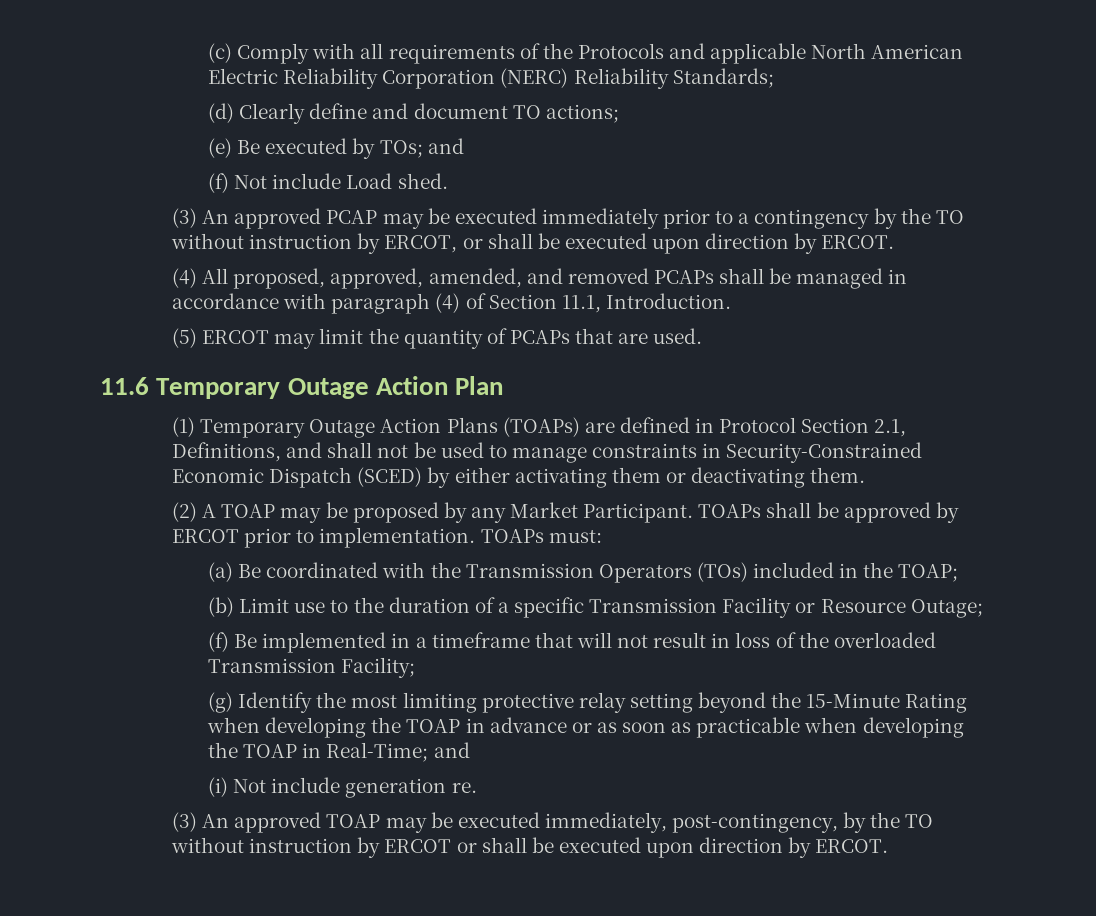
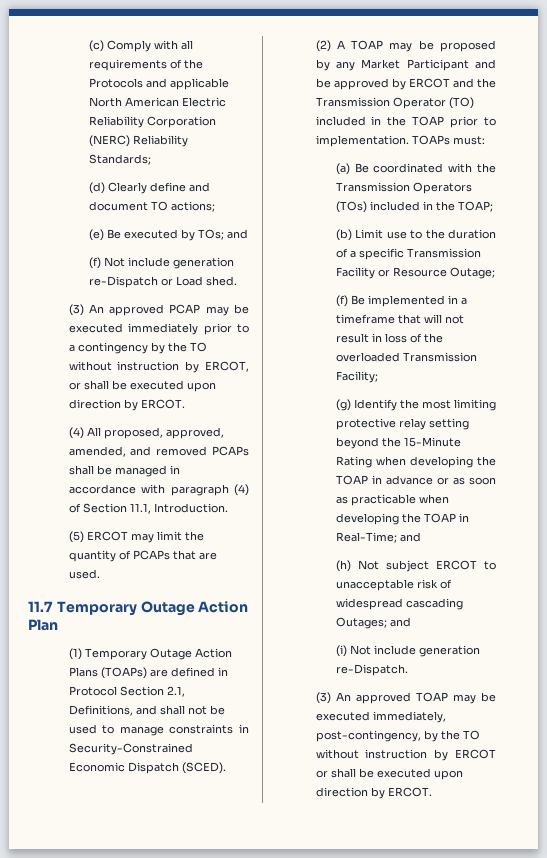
- (f) Not include Load shed.
+ (f) Not include generation re-Dispatch or Load shed.
- 11.6 Temporary Outage Action Plan
+ 11.7 Temporary Outage Action Plan
- (1) Temporary Outage Action Plans (TOAPs) are defined in Protocol Section 2.1, Definitions, and shall not be used to manage constraints in Security-Constrained Economic Dispatch (SCED) by either activating them or deactivating them.
+ (1) Temporary Outage Action Plans (TOAPs) are defined in Protocol Section 2.1, Definitions, and shall not be used to manage constraints in Security-Constrained Economic Dispatch (SCED).
- (2) A TOAP may be proposed by any Market Participant. TOAPs shall be approved by ERCOT prior to implementation.
+ (2) A TOAP may be proposed by any Market Participant and be approved by ERCOT and the Transmission Operator (TO) included in the TOAP prior to implementation.
+ (h) Not subject ERCOT to unacceptable risk of widespread cascading Outages; and
- (i) Not include generation re.
+ (i) Not include generation re-Dispatch.

